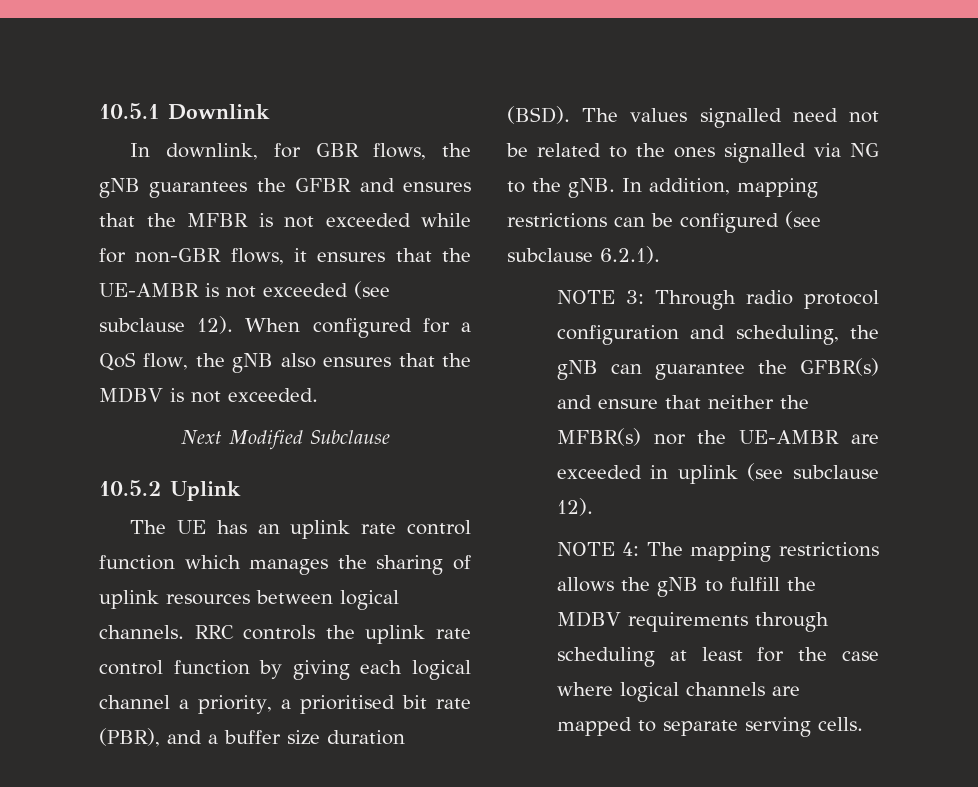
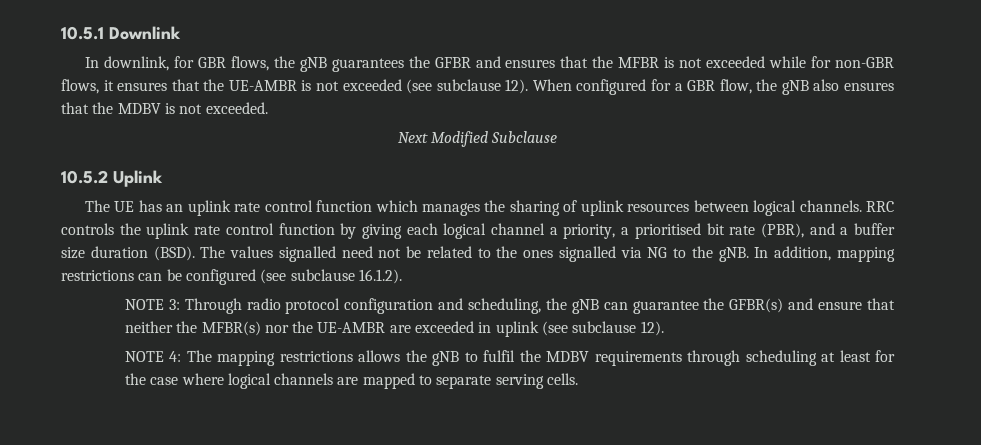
- When configured for a QoS flow, the gNB also ensures that the MDBV is not exceeded.
+ When configured for a GBR flow, the gNB also ensures that the MDBV is not exceeded.
- In addition, mapping restrictions can be configured (see subclause 6.2.1).
+ In addition, mapping restrictions can be configured (see subclause 16.1.2).
- NOTE 4: The mapping restrictions allows the gNB to fulfill the MDBV requirements through scheduling at least for the case where logical channels are mapped to separate serving cells.
+ NOTE 4: The mapping restrictions allows the gNB to fulfil the MDBV requirements through scheduling at least for the case where logical channels are mapped to separate serving cells.

